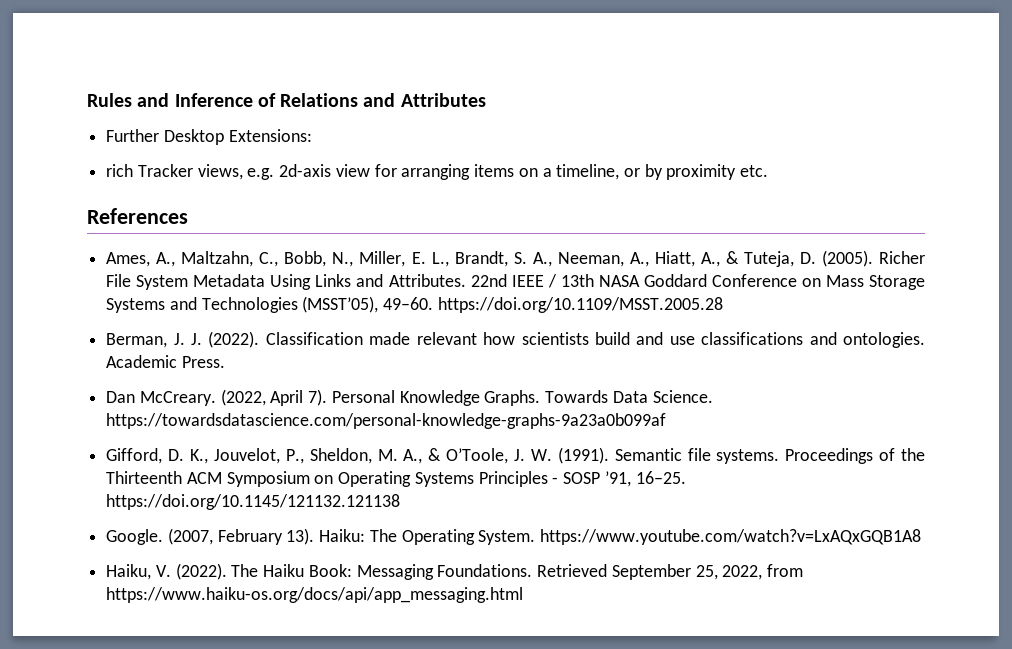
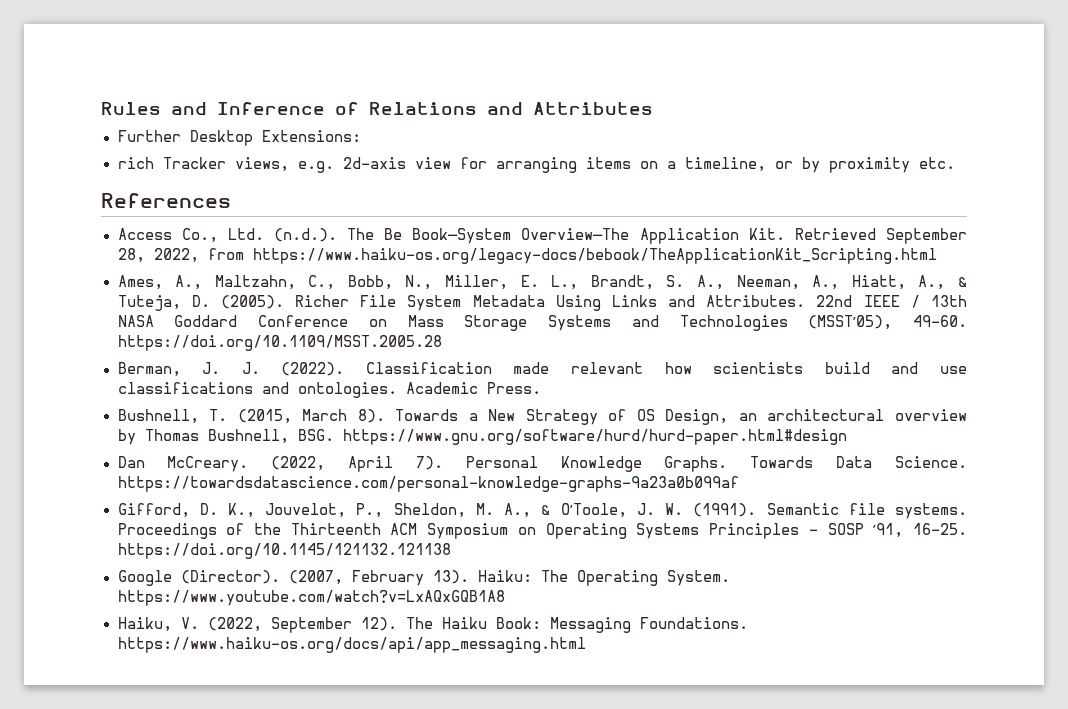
+ Access Co., Ltd. (n.d.). The Be Book—System Overview—The Application Kit. Retrieved September 28, 2022, from https://www.haiku-os.org/legacy-docs/bebook/TheApplicationKit_Scripting.html
+ Bushnell, T. (2015, March 8). Towards a New Strategy of OS Design, an architectural overview by Thomas Bushnell, BSG. https://www.gnu.org/software/hurd/hurd-paper.html#design
- Google.
+ Google (Director).
- Haiku, V. (2022).
+ Haiku, V. (2022, September 12).
- The Haiku Book: Messaging Foundations. Retrieved September 25, 2022, from https://www.haiku-os.org/docs/api/app_messaging.html
+ The Haiku Book: Messaging Foundations. https://www.haiku-os.org/docs/api/app_messaging.html

